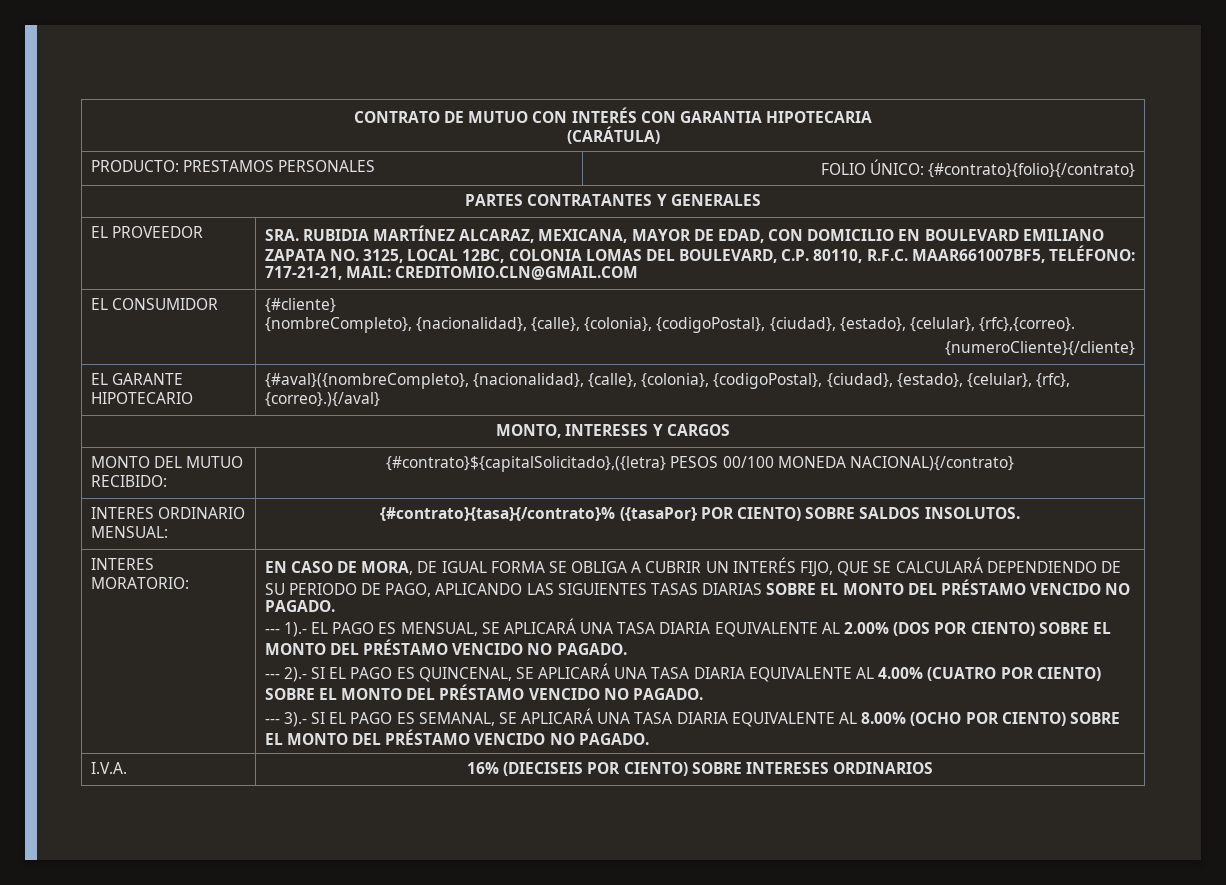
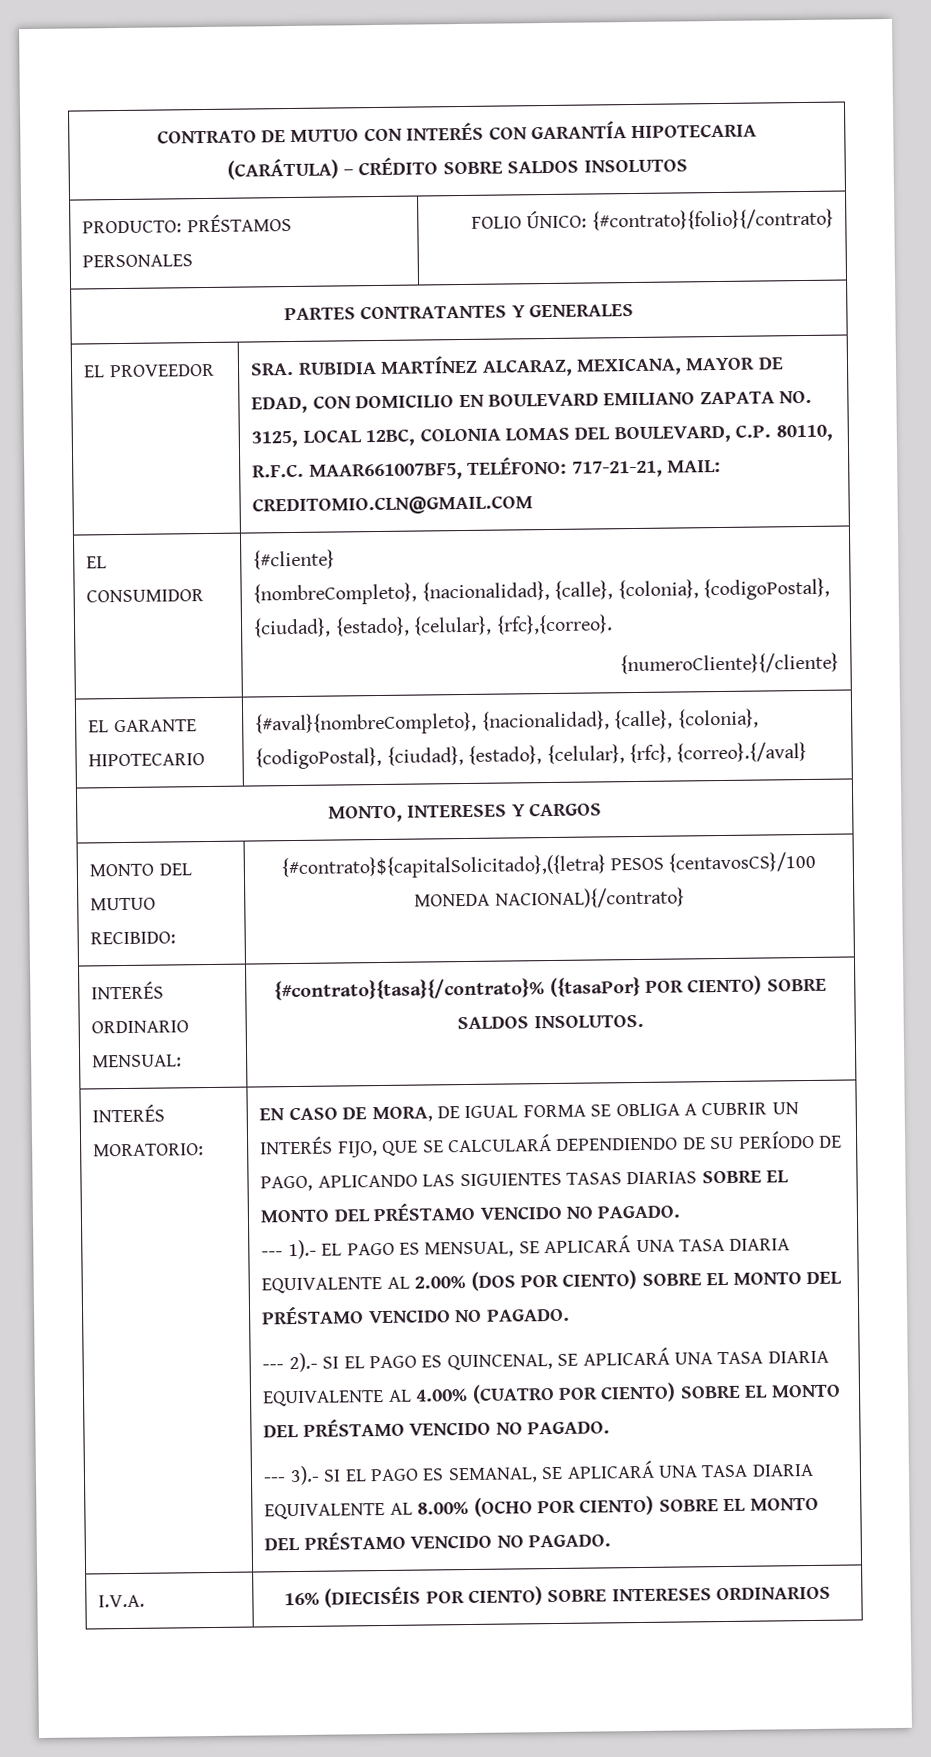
- CONTRATO DE MUTUO CON INTERÉS CON GARANTIA HIPOTECARIA
- (CARÁTULA)
+ CONTRATO DE MUTUO CON INTERÉS CON GARANTÍA HIPOTECARIA
+ (CARÁTULA) – CRÉDITO SOBRE SALDOS INSOLUTOS
- PRODUCTO: PRESTAMOS PERSONALES | FOLIO ÚNICO: {#contrato}{folio}{/contrato}
+ PRODUCTO: PRÉSTAMOS PERSONALES | FOLIO ÚNICO: {#contrato}{folio}{/contrato}
- EL GARANTE HIPOTECARIO | {#aval}({nombreCompleto}, {nacionalidad}, {calle}, {colonia}, {codigoPostal}, {ciudad}, {estado}, {celular}, {rfc}, {correo}.){/aval}
+ EL GARANTE HIPOTECARIO | {#aval}{nombreCompleto}, {nacionalidad}, {calle}, {colonia}, {codigoPostal}, {ciudad}, {estado}, {celular}, {rfc}, {correo}.{/aval}
- MONTO DEL MUTUO RECIBIDO: | {#contrato}${capitalSolicitado},({letra} PESOS 00/100 MONEDA NACIONAL){/contrato}
+ MONTO DEL MUTUO RECIBIDO: | {#contrato}${capitalSolicitado},({letra} PESOS {centavosCS}/100 MONEDA NACIONAL){/contrato}
- INTERES ORDINARIO MENSUAL: | {#contrato}{tasa}{/contrato}% ({tasaPor} POR CIENTO) SOBRE SALDOS INSOLUTOS.
+ INTERÉS ORDINARIO MENSUAL: | {#contrato}{tasa}{/contrato}% ({tasaPor} POR CIENTO) SOBRE SALDOS INSOLUTOS.
- INTERES MORATORIO:
+ INTERÉS MORATORIO:
- EN CASO DE MORA, DE IGUAL FORMA SE OBLIGA A CUBRIR UN INTERÉS FIJO, QUE SE CALCULARÁ DEPENDIENDO DE SU PERIODO DE PAGO, APLICANDO LAS SIGUIENTES TASAS DIARIAS SOBRE EL MONTO DEL PRÉSTAMO VENCIDO NO PAGADO.
+ EN CASO DE MORA, DE IGUAL FORMA SE OBLIGA A CUBRIR UN INTERÉS FIJO, QUE SE CALCULARÁ DEPENDIENDO DE SU PERÍODO DE PAGO, APLICANDO LAS SIGUIENTES TASAS DIARIAS SOBRE EL MONTO DEL PRÉSTAMO VENCIDO NO PAGADO.
- I.V.A. | 16% (DIECISEIS POR CIENTO) SOBRE INTERESES ORDINARIOS
+ I.V.A. | 16% (DIECISÉIS POR CIENTO) SOBRE INTERESES ORDINARIOS

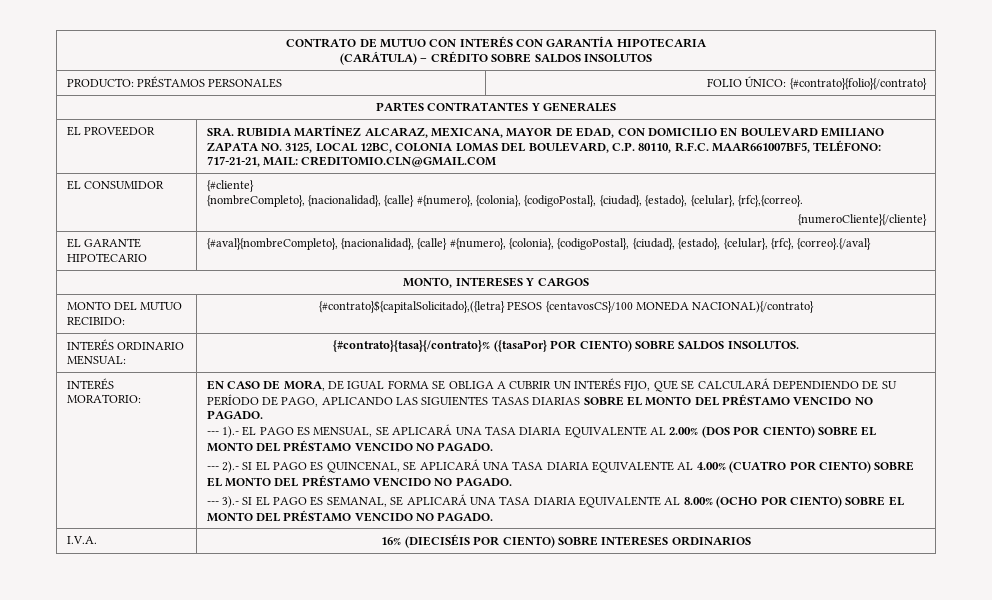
  EL CONSUMIDOR | {#cliente}
- {nombreCompleto}, {nacionalidad}, {calle}, {colonia}, {codigoPostal}, {ciudad}, {estado}, {celular}, {rfc},{correo}.
+ {nombreCompleto}, {nacionalidad}, {calle} #{numero}, {colonia}, {codigoPostal}, {ciudad}, {estado}, {celular}, {rfc},{correo}.
- EL GARANTE HIPOTECARIO | {#aval}{nombreCompleto}, {nacionalidad}, {calle}, {colonia}, {codigoPostal}, {ciudad}, {estado}, {celular}, {rfc}, {correo}.{/aval}
+ EL GARANTE HIPOTECARIO | {#aval}{nombreCompleto}, {nacionalidad}, {calle} #{numero}, {colonia}, {codigoPostal}, {ciudad}, {estado}, {celular}, {rfc}, {correo}.{/aval}

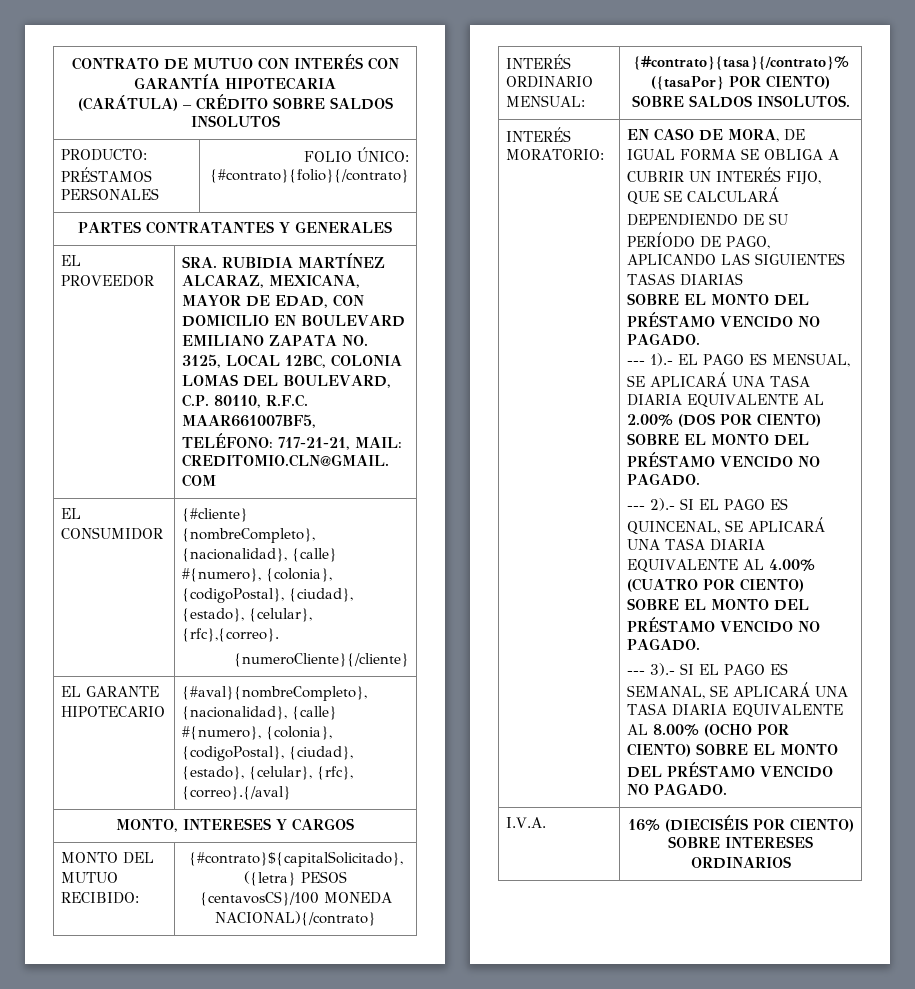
- EN CASO DE MORA, DE IGUAL FORMA SE OBLIGA A CUBRIR UN INTERÉS FIJO, QUE SE CALCULARÁ DEPENDIENDO DE SU PERÍODO DE PAGO, APLICANDO LAS SIGUIENTES TASAS DIARIAS SOBRE EL MONTO DEL PRÉSTAMO VENCIDO NO PAGADO.
+ EN CASO DE MORA, DE IGUAL FORMA SE OBLIGA A CUBRIR UN INTERÉS FIJO, QUE SE CALCULARÁ
+ DEPENDIENDO DE SU PERÍODO DE PAGO, APLICANDO LAS SIGUIENTES TASAS DIARIAS
+ SOBRE EL MONTO DEL PRÉSTAMO VENCIDO NO PAGADO.

